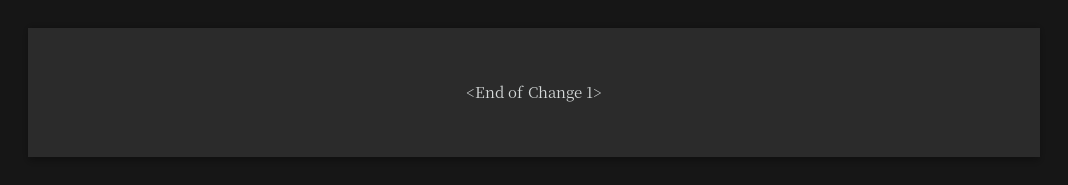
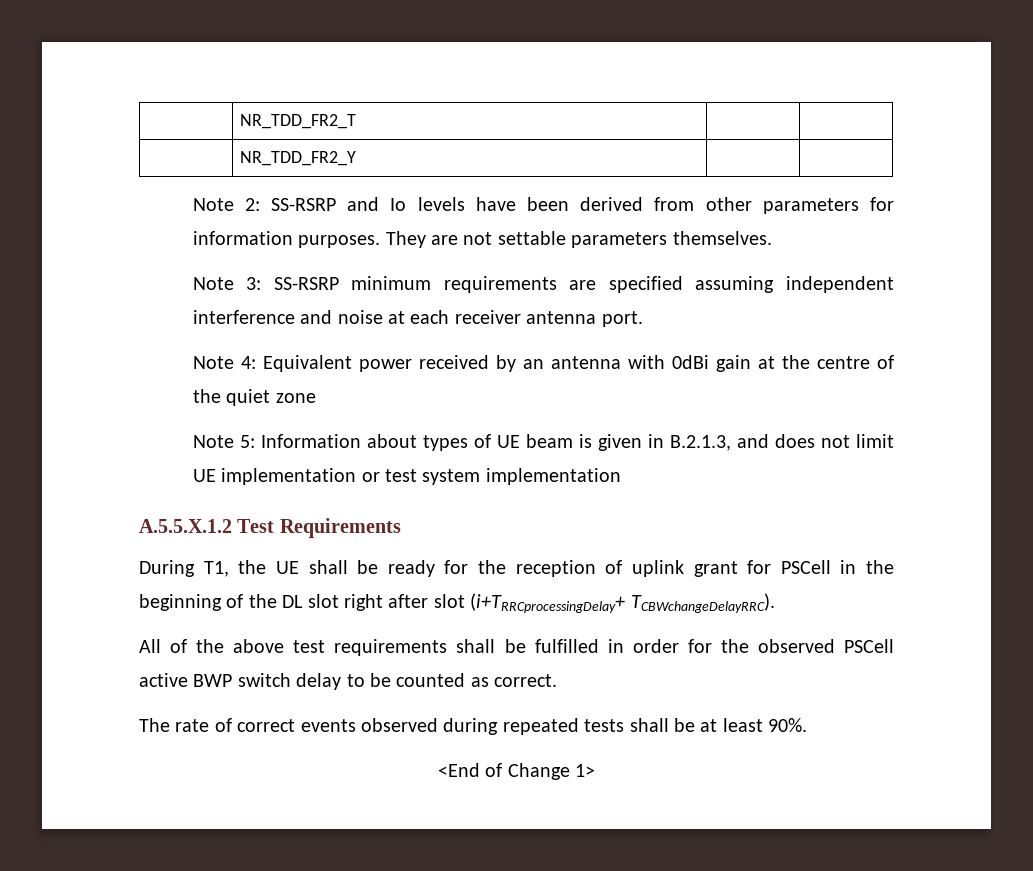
+ | NR_TDD_FR2_T | |
+ | NR_TDD_FR2_Y | |
+ Note 2: SS-RSRP and Io levels have been derived from other parameters for information purposes. They are not settable parameters themselves.
+ Note 3: SS-RSRP minimum requirements are specified assuming independent interference and noise at each receiver antenna port.
+ Note 4: Equivalent power received by an antenna with 0dBi gain at the centre of the quiet zone
+ Note 5: Information about types of UE beam is given in B.2.1.3, and does not limit UE implementation or test system implementation
+ A.5.5.X.1.2 Test Requirements
+ During T1, the UE shall be ready for the reception of uplink grant for PSCell in the beginning of the DL slot right after slot (i+TRRCprocessingDelay+ TCBWchangeDelayRRC).
+ All of the above test requirements shall be fulfilled in order for the observed PSCell active BWP switch delay to be counted as correct.
+ The rate of correct events observed during repeated tests shall be at least 90%.

